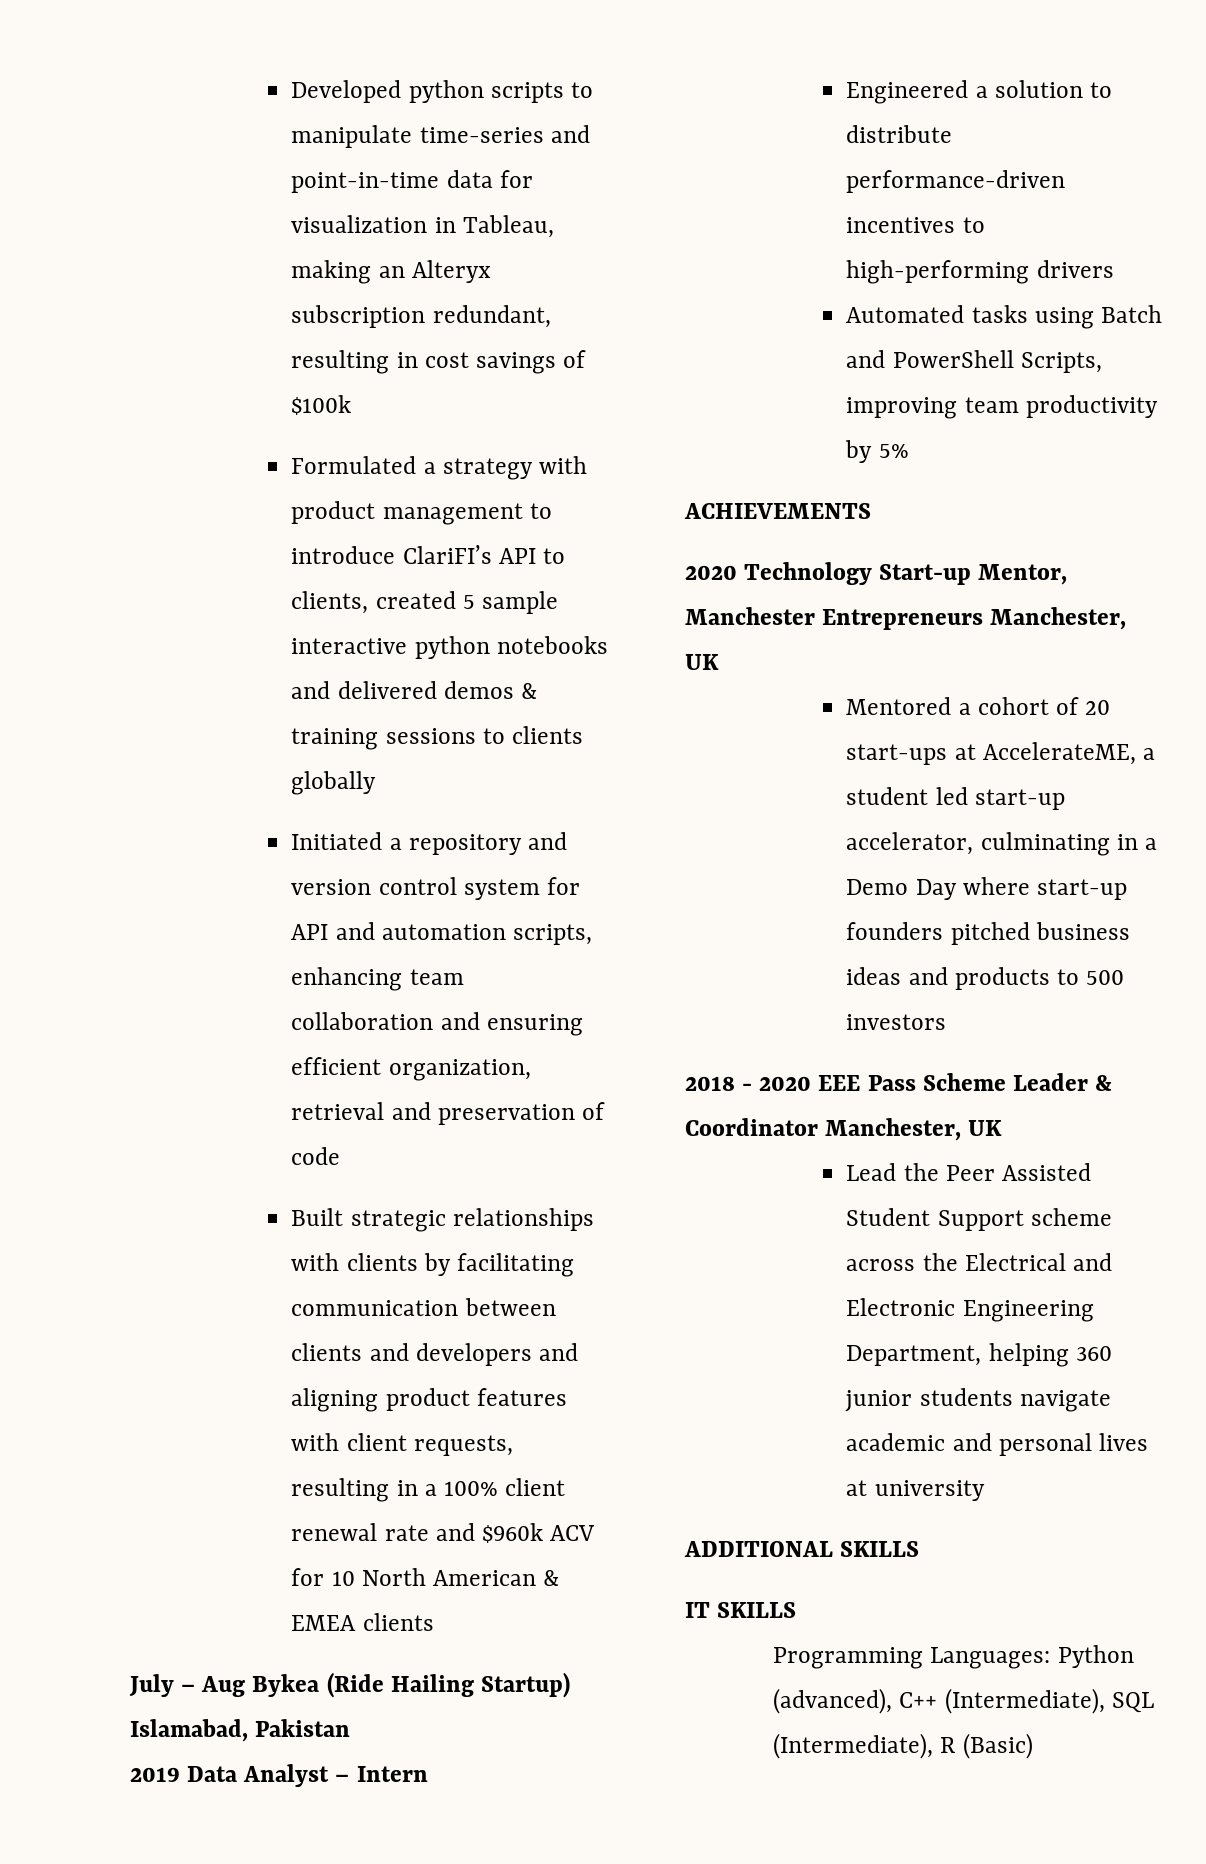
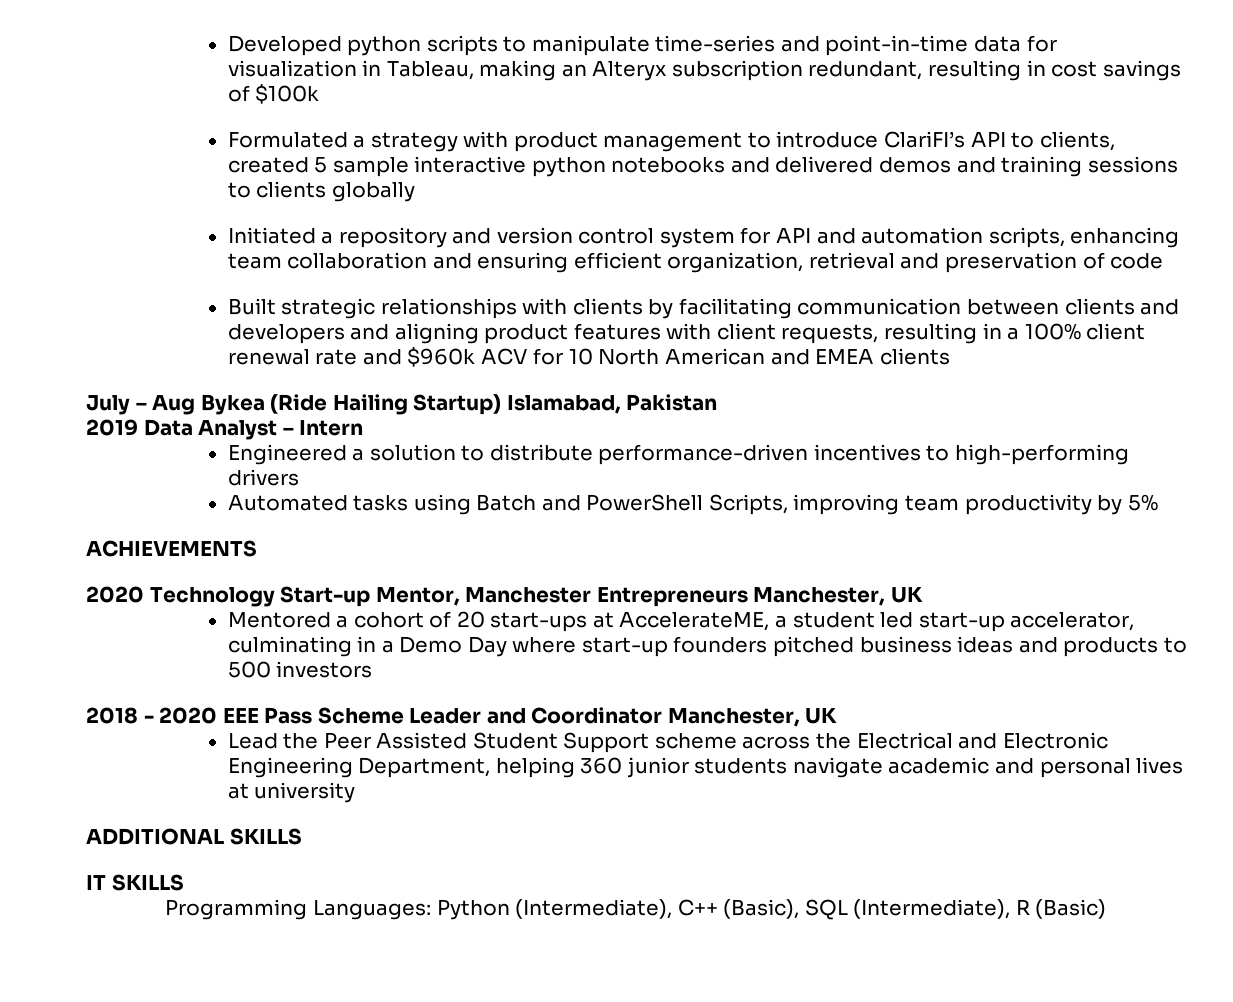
- Formulated a strategy with product management to introduce ClariFI’s API to clients, created 5 sample interactive python notebooks and delivered demos & training sessions to clients globally
+ Formulated a strategy with product management to introduce ClariFI’s API to clients, created 5 sample interactive python notebooks and delivered demos and training sessions to clients globally
- Built strategic relationships with clients by facilitating communication between clients and developers and aligning product features with client requests, resulting in a 100% client renewal rate and $960k ACV for 10 North American & EMEA clients
+ Built strategic relationships with clients by facilitating communication between clients and developers and aligning product features with client requests, resulting in a 100% client renewal rate and $960k ACV for 10 North American and EMEA clients
- 2018 - 2020 EEE Pass Scheme Leader & Coordinator Manchester, UK
+ 2018 - 2020 EEE Pass Scheme Leader and Coordinator Manchester, UK
- Programming Languages: Python (advanced), C++ (Intermediate), SQL (Intermediate), R (Basic)
+ Programming Languages: Python (Intermediate), C++ (Basic), SQL (Intermediate), R (Basic)

